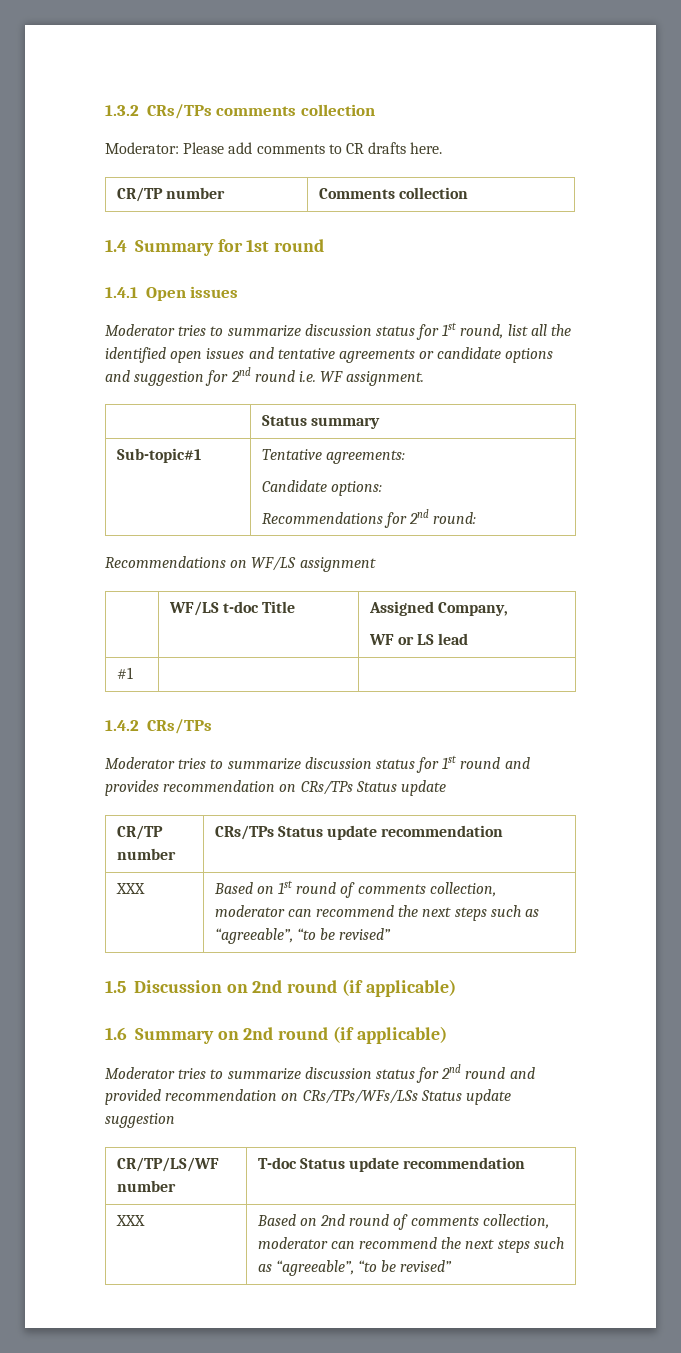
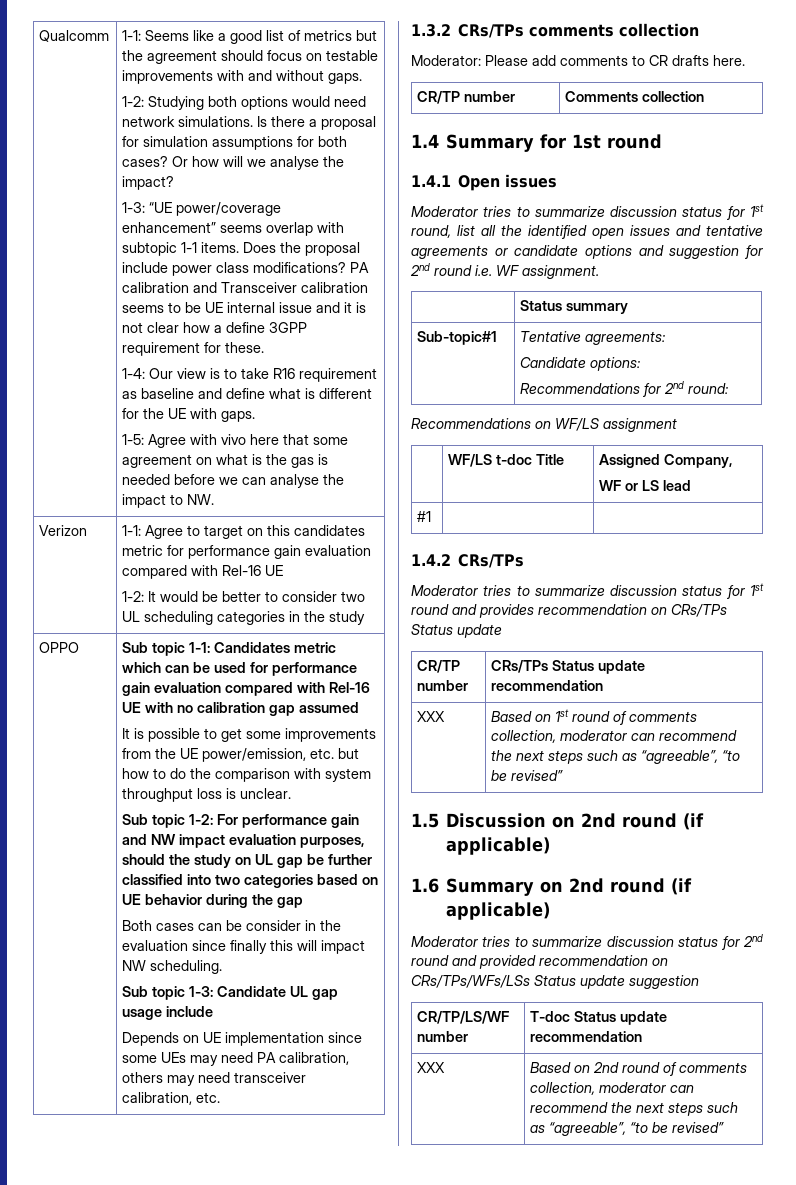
+ Qualcomm | 1-1: Seems like a good list of metrics but the agreement should focus on testable improvements with and without gaps.
+ 1-2: Studying both options would need network simulations. Is there a proposal for simulation assumptions for both cases? Or how will we analyse the impact?
+ 1-3: “UE power/coverage enhancement” seems overlap with subtopic 1-1 items. Does the proposal include power class modifications? PA calibration and Transceiver calibration seems to be UE internal issue and it is not clear how a define 3GPP requirement for these.
+ 1-4: Our view is to take R16 requirement as baseline and define what is different for the UE with gaps.
+ 1-5: Agree with vivo here that some agreement on what is the gas is needed before we can analyse the impact to NW.
+ Verizon | 1-1: Agree to target on this candidates metric for performance gain evaluation compared with Rel-16 UE
+ 1-2: It would be better to consider two UL scheduling categories in the study
+ OPPO | Sub topic 1-1: Candidates metric which can be used for performance gain evaluation compared with Rel-16 UE with no calibration gap assumed
+ It is possible to get some improvements from the UE power/emission, etc. but how to do the comparison with system throughput loss is unclear.
+ Sub topic 1-2: For performance gain and NW impact evaluation purposes, should the study on UL gap be further classified into two categories based on UE behavior during the gap
+ Both cases can be consider in the evaluation since finally this will impact NW scheduling.
+ Sub topic 1-3: Candidate UL gap usage include
+ Depends on UE implementation since some UEs may need PA calibration, others may need transceiver calibration, etc.

